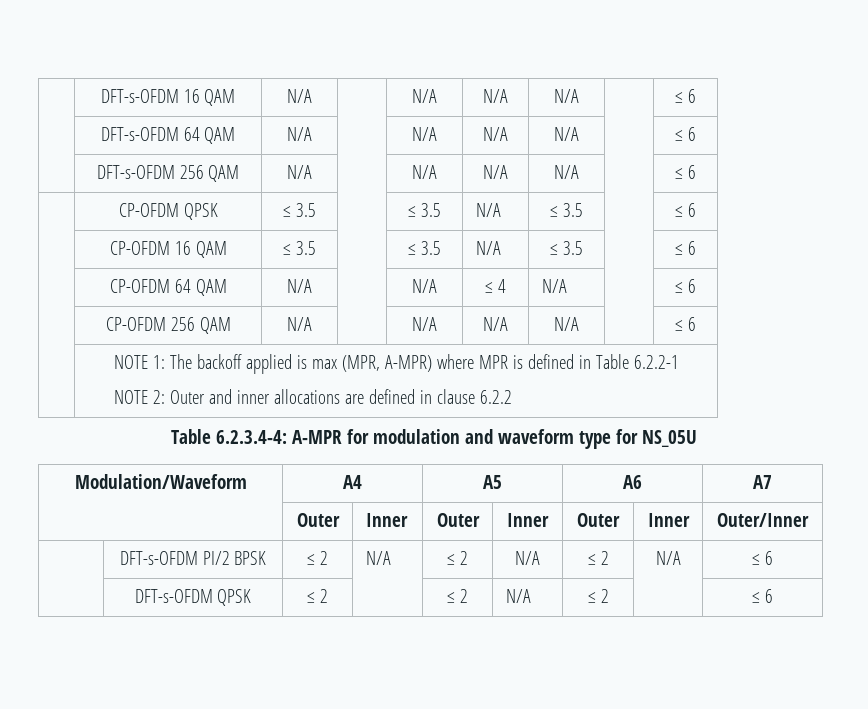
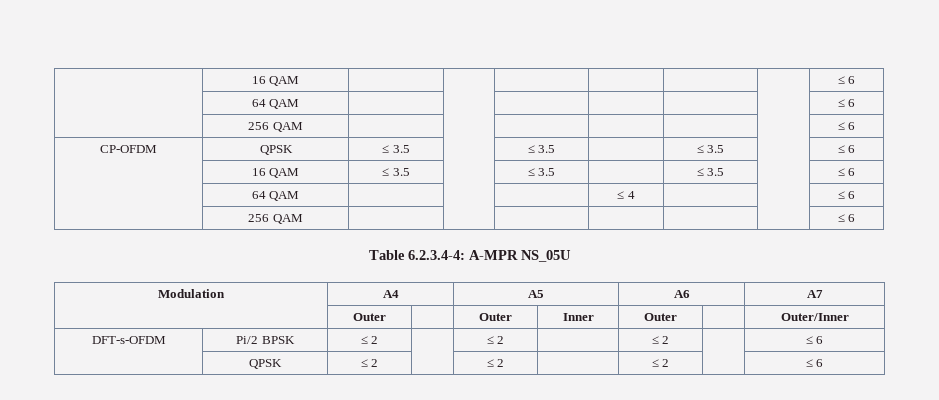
- | DFT-s-OFDM 16 QAM | N/A | | N/A | N/A | N/A | | ≤ 6
- | DFT-s-OFDM 64 QAM | N/A | | N/A | N/A | N/A | | ≤ 6
- | DFT-s-OFDM 256 QAM | N/A | | N/A | N/A | N/A | | ≤ 6
- | CP-OFDM QPSK | ≤ 3.5 | | ≤ 3.5 | N/A | ≤ 3.5 | | ≤ 6
- | CP-OFDM 16 QAM | ≤ 3.5 | | ≤ 3.5 | N/A | ≤ 3.5 | | ≤ 6
- | CP-OFDM 64 QAM | N/A | | N/A | ≤ 4 | N/A | | ≤ 6
- | CP-OFDM 256 QAM | N/A | | N/A | N/A | N/A | | ≤ 6
- | NOTE 1: The backoff applied is max (MPR, A-MPR) where MPR is defined in Table 6.2.2-1
- NOTE 2: Outer and inner allocations are defined in clause 6.2.2
- Table 6.2.3.4-4: A-MPR for modulation and waveform type for NS_05U
+ | 16 QAM | | | | | | | ≤ 6
+ | 64 QAM | | | | | | | ≤ 6
+ | 256 QAM | | | | | | | ≤ 6
+ CP-OFDM | QPSK | ≤ 3.5 | | ≤ 3.5 | | ≤ 3.5 | | ≤ 6
+ | 16 QAM | ≤ 3.5 | | ≤ 3.5 | | ≤ 3.5 | | ≤ 6
+ | 64 QAM | | | | ≤ 4 | | | ≤ 6
+ | 256 QAM | | | | | | | ≤ 6
+ Table 6.2.3.4-4: A-MPR NS_05U
- Modulation/Waveform | A4 | A5 | A6 | A7
+ Modulation | A4 | A5 | A6 | A7
- | Outer | Inner | Outer | Inner | Outer | Inner | Outer/Inner
+ | Outer | | Outer | Inner | Outer | | Outer/Inner
- | DFT-s-OFDM PI/2 BPSK | ≤ 2 | N/A | ≤ 2 | N/A | ≤ 2 | N/A | ≤ 6
- | DFT-s-OFDM QPSK | ≤ 2 | | ≤ 2 | N/A | ≤ 2 | | ≤ 6
+ DFT-s-OFDM | Pi/2 BPSK | ≤ 2 | | ≤ 2 | | ≤ 2 | | ≤ 6
+ | QPSK | ≤ 2 | | ≤ 2 | | ≤ 2 | | ≤ 6

